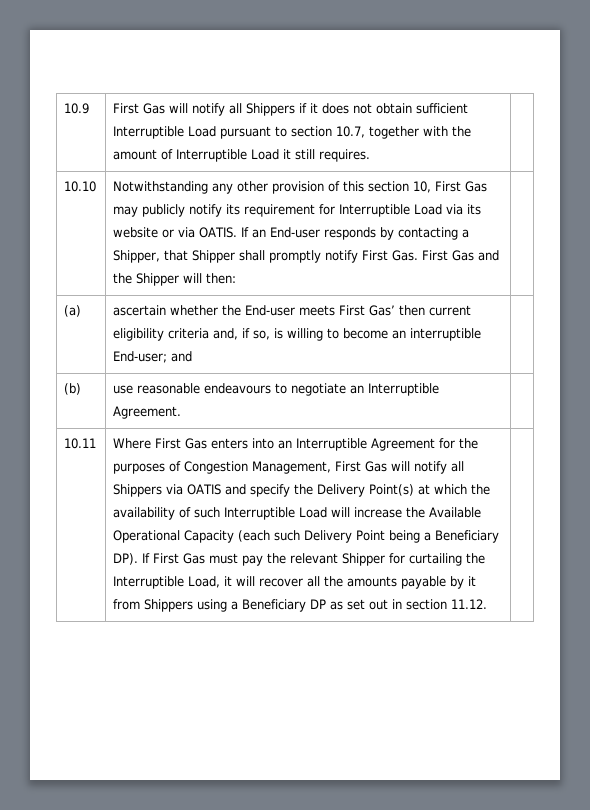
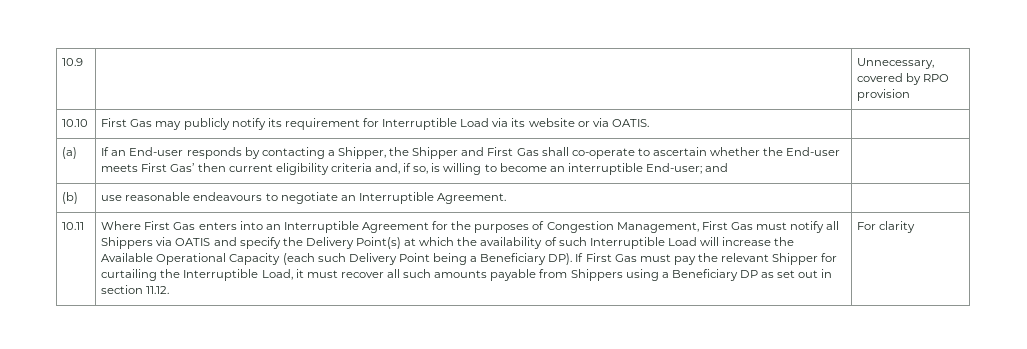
- 10.9 | First Gas will notify all Shippers if it does not obtain sufficient Interruptible Load pursuant to section 10.7, together with the amount of Interruptible Load it still requires. |
- 10.10 | Notwithstanding any other provision of this section 10, First Gas may publicly notify its requirement for Interruptible Load via its website or via OATIS. If an End-user responds by contacting a Shipper, that Shipper shall promptly notify First Gas. First Gas and the Shipper will then: |
- (a) | ascertain whether the End-user meets First Gas’ then current eligibility criteria and, if so, is willing to become an interruptible End-user; and |
+ 10.9 | | Unnecessary, covered by RPO provision
+ 10.10 | First Gas may publicly notify its requirement for Interruptible Load via its website or via OATIS. |
+ (a) | If an End-user responds by contacting a Shipper, the Shipper and First Gas shall co-operate to ascertain whether the End-user meets First Gas’ then current eligibility criteria and, if so, is willing to become an interruptible End-user; and |
- Where First Gas enters into an Interruptible Agreement for the purposes of Congestion Management, First Gas will notify all Shippers via OATIS and specify the Delivery Point(s) at which the availability of such Interruptible Load will increase the Available Operational Capacity (each such Delivery Point being a Beneficiary DP). If First Gas must pay the relevant Shipper for curtailing the Interruptible Load, it will recover all the amounts payable by it from Shippers using a Beneficiary DP as set out in section 11.12.
+ Where First Gas enters into an Interruptible Agreement for the purposes of Congestion Management, First Gas must notify all Shippers via OATIS and specify the Delivery Point(s) at which the availability of such Interruptible Load will increase the Available Operational Capacity (each such Delivery Point being a Beneficiary DP). If First Gas must pay the relevant Shipper for curtailing the Interruptible Load, it must recover all such amounts payable from Shippers using a Beneficiary DP as set out in section 11.12.
+ For clarity

